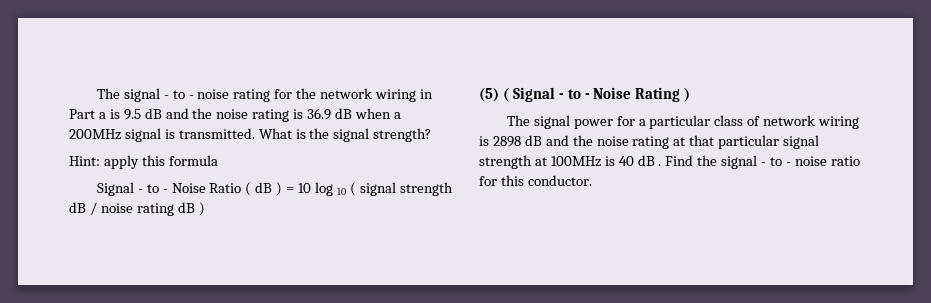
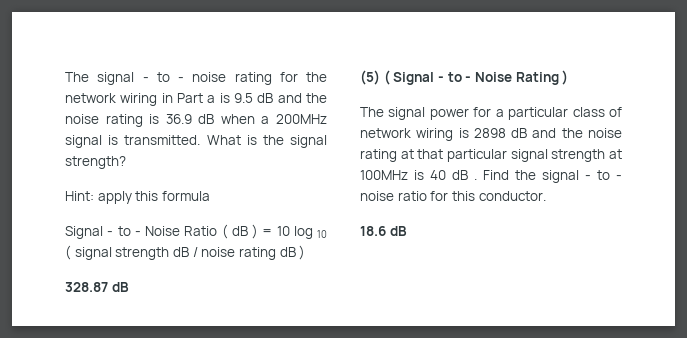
+ 328.87 dB
+ 18.6 dB

